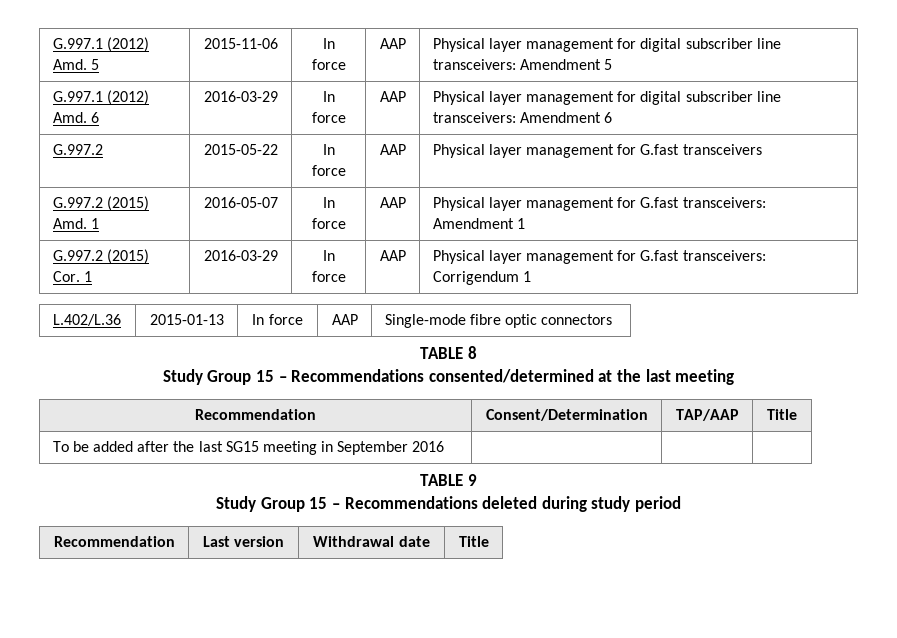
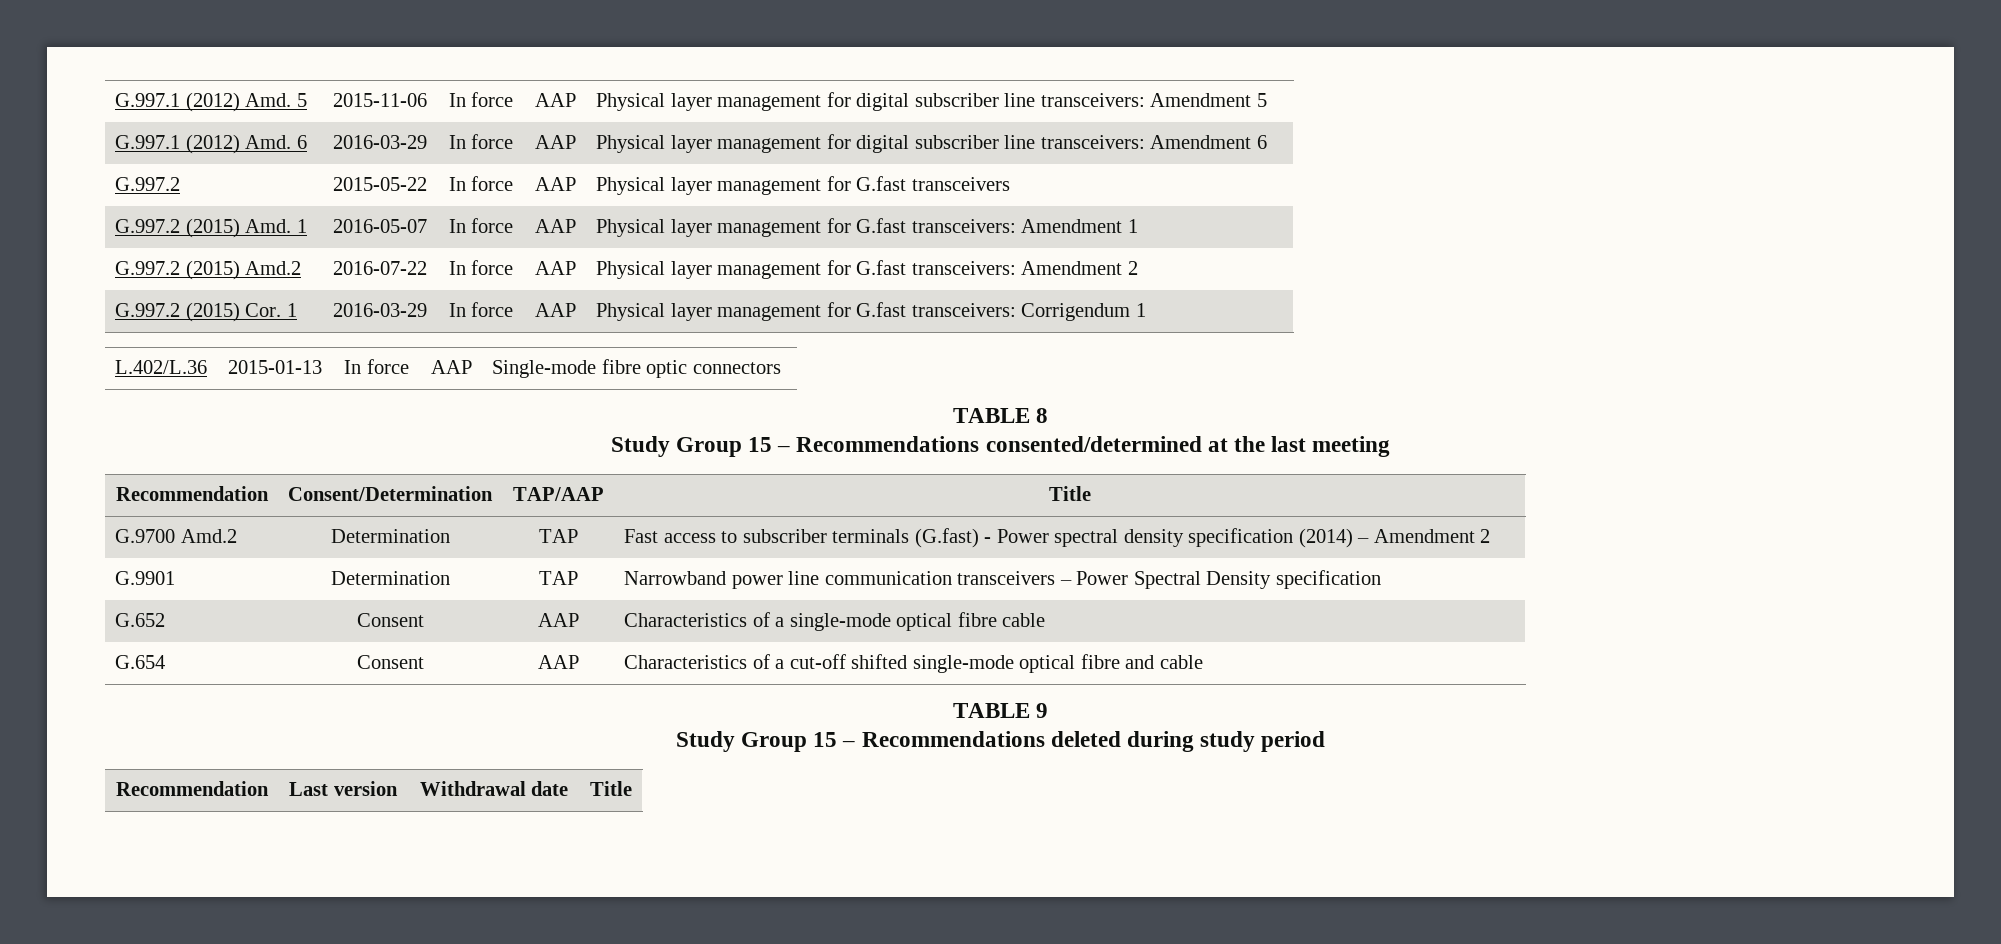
+ G.997.2 (2015) Amd.2 | 2016-07-22 | In force | AAP | Physical layer management for G.fast transceivers: Amendment 2
- To be added after the last SG15 meeting in September 2016 | | |
+ G.9700 Amd.2 | Determination | TAP | Fast access to subscriber terminals (G.fast) - Power spectral density specification (2014) – Amendment 2
+ G.9901 | Determination | TAP | Narrowband power line communication transceivers – Power Spectral Density specification
+ G.652 | Consent | AAP | Characteristics of a single-mode optical fibre cable
+ G.654 | Consent | AAP | Characteristics of a cut-off shifted single-mode optical fibre and cable

